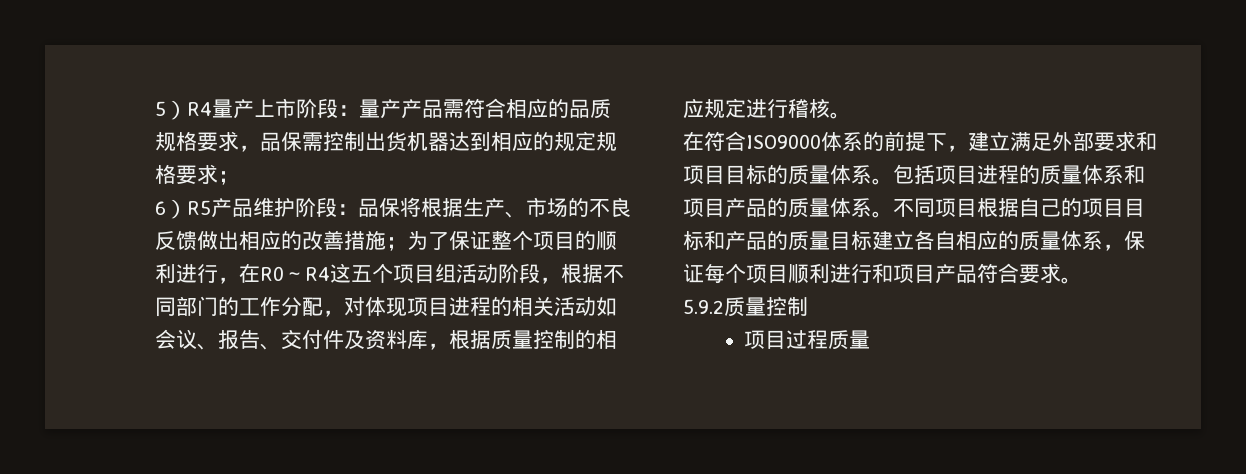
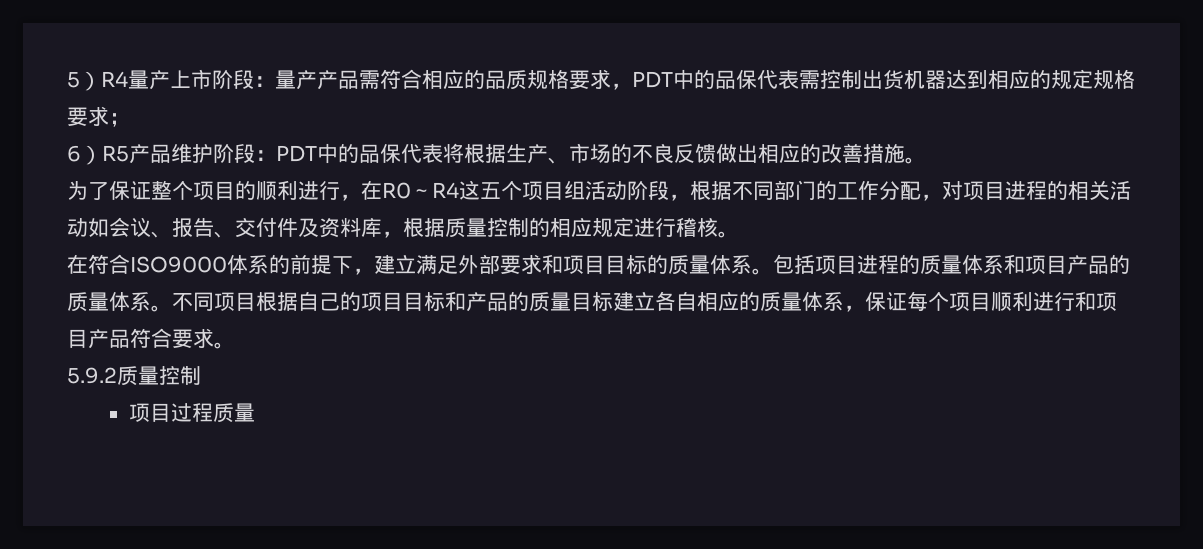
- 5）R4量产上市阶段：量产产品需符合相应的品质规格要求，品保需控制出货机器达到相应的规定规格要求；
+ 5）R4量产上市阶段：量产产品需符合相应的品质规格要求，PDT中的品保代表需控制出货机器达到相应的规定规格要求；
- 6）R5产品维护阶段：品保将根据生产、市场的不良反馈做出相应的改善措施；为了保证整个项目的顺利进行，在R0～R4这五个项目组活动阶段，根据不同部门的工作分配，对体现项目进程的相关活动如会议、报告、交付件及资料库，根据质量控制的相应规定进行稽核。
+ 6）R5产品维护阶段：PDT中的品保代表将根据生产、市场的不良反馈做出相应的改善措施。
+ 为了保证整个项目的顺利进行，在R0～R4这五个项目组活动阶段，根据不同部门的工作分配，对项目进程的相关活动如会议、报告、交付件及资料库，根据质量控制的相应规定进行稽核。

